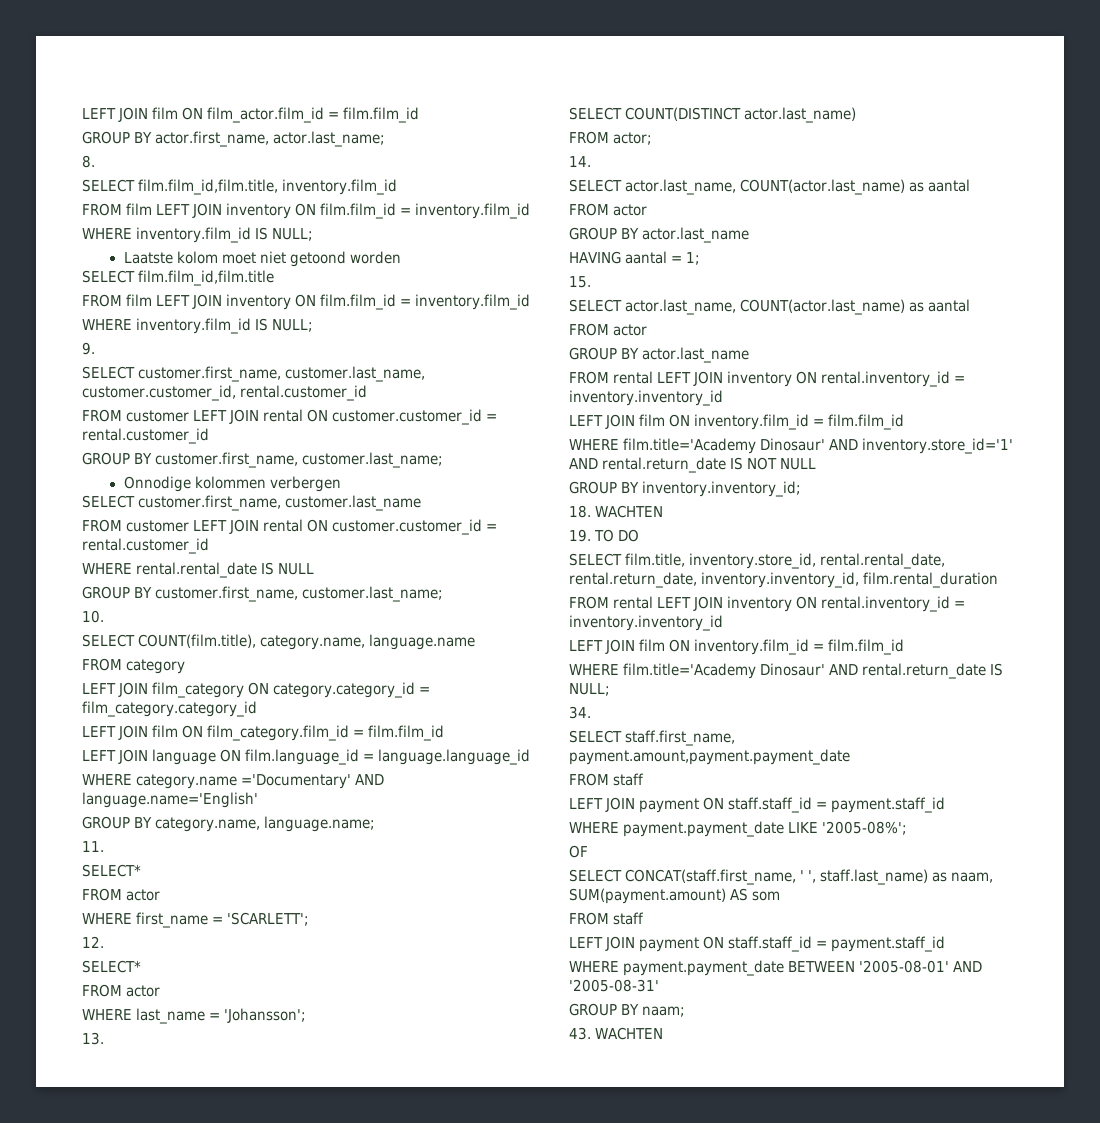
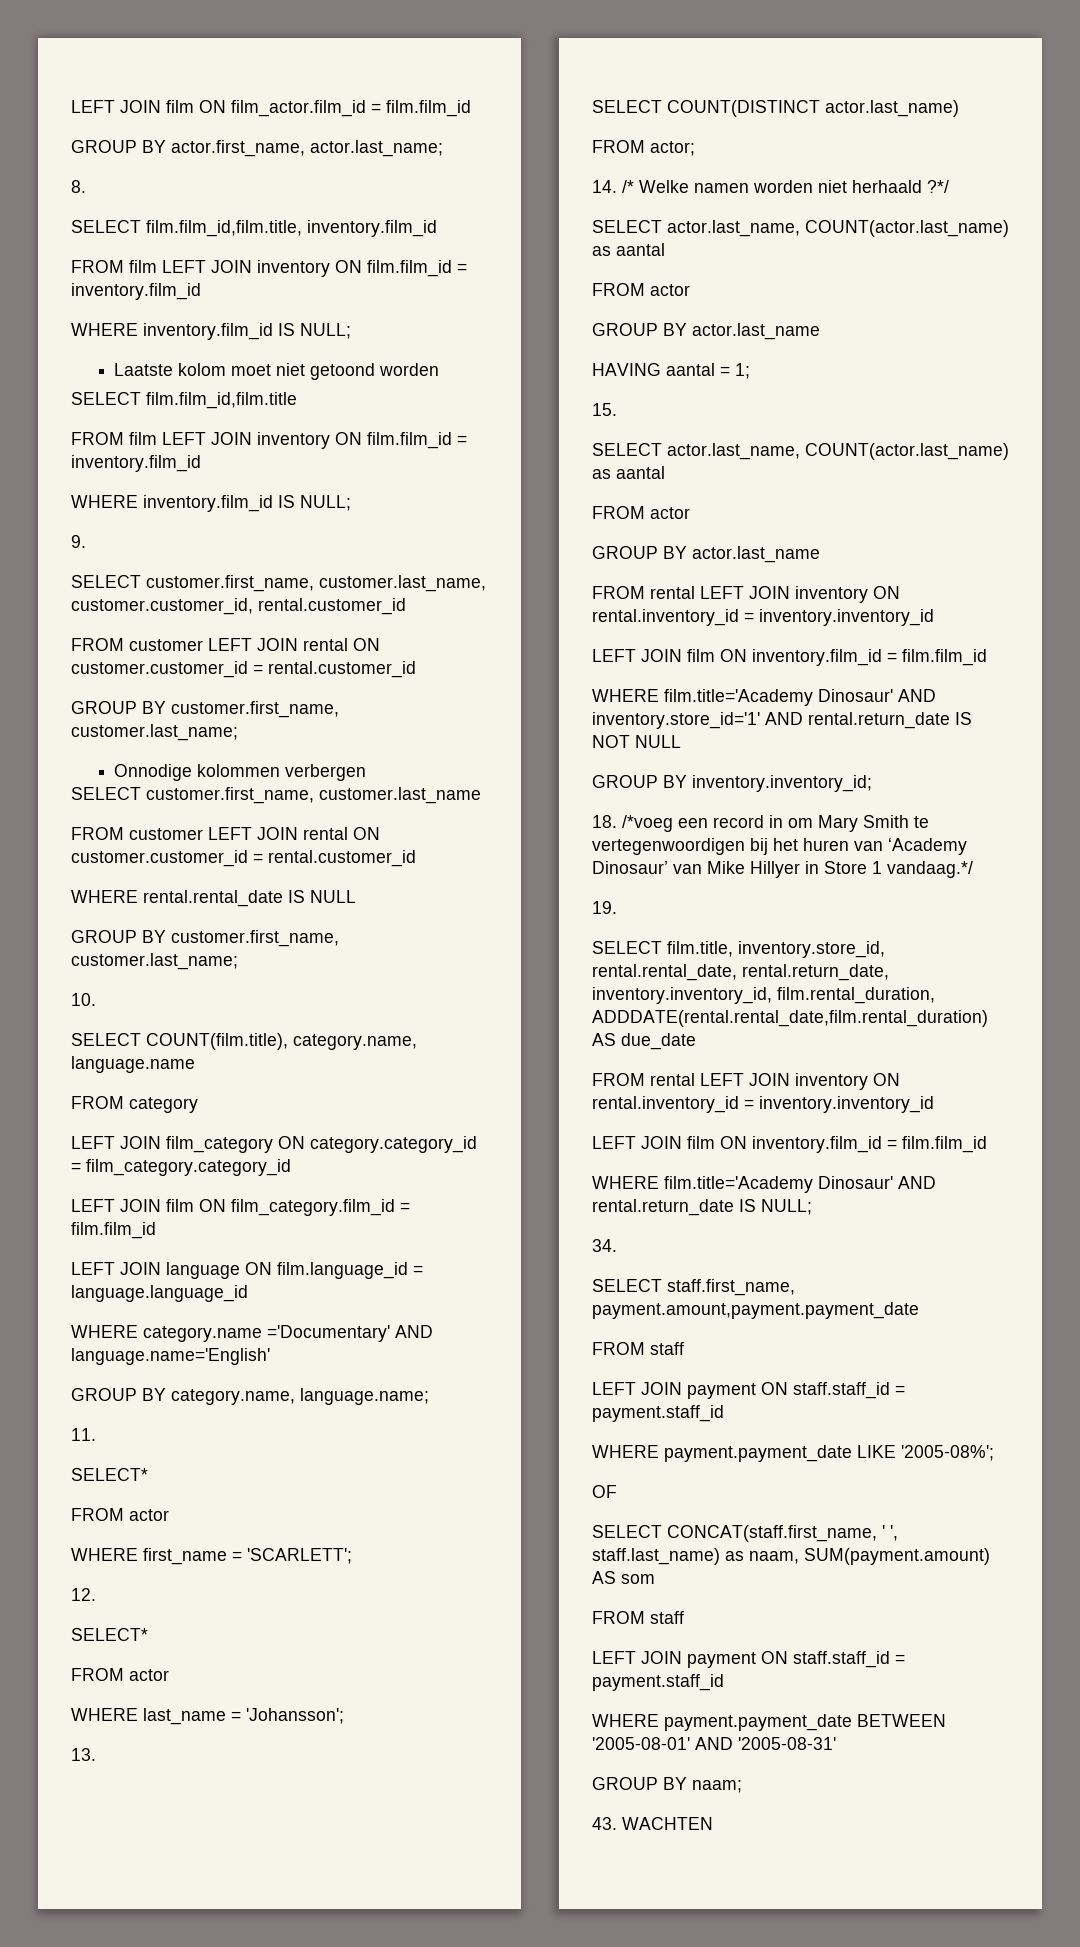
- 14.
+ 14. /* Welke namen worden niet herhaald ?*/
- 18. WACHTEN
+ 18. /*voeg een record in om Mary Smith te vertegenwoordigen bij het huren van ‘Academy Dinosaur’ van Mike Hillyer in Store 1 vandaag.*/
- 19. TO DO
+ 19.
- SELECT film.title, inventory.store_id, rental.rental_date, rental.return_date, inventory.inventory_id, film.rental_duration
+ SELECT film.title, inventory.store_id, rental.rental_date, rental.return_date, inventory.inventory_id, film.rental_duration, ADDDATE(rental.rental_date,film.rental_duration) AS due_date

